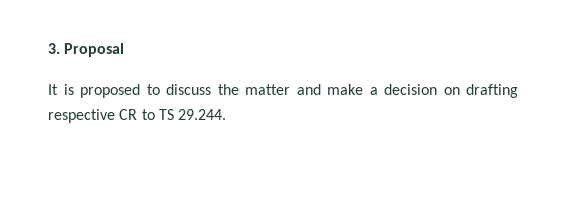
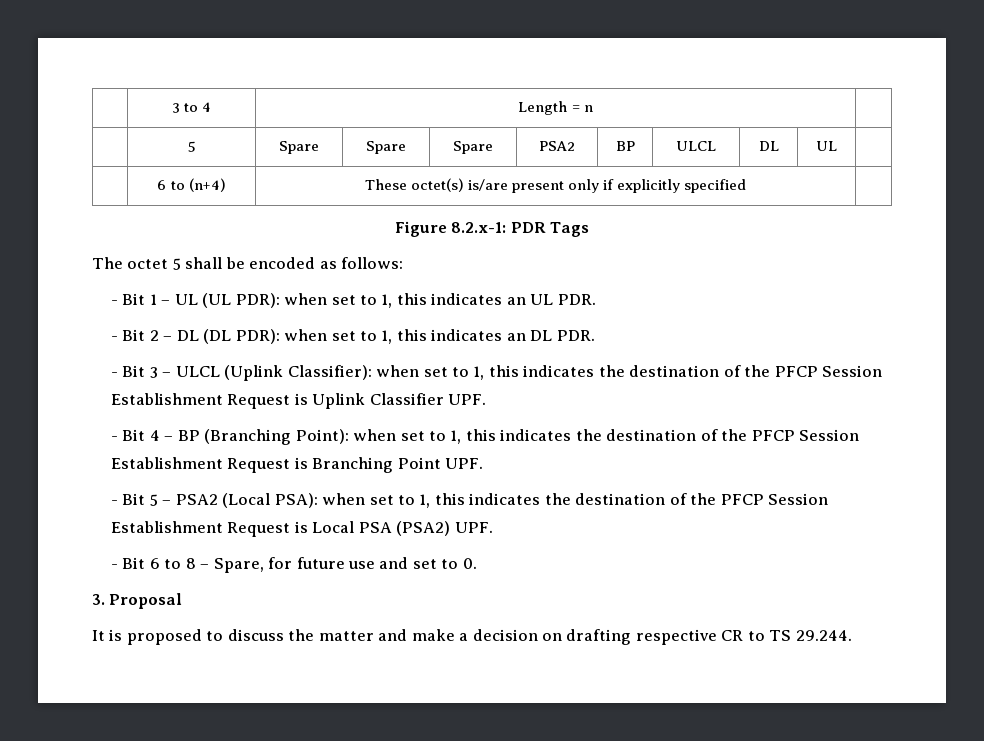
+ | 3 to 4 | Length = n |
+ | 5 | Spare | Spare | Spare | PSA2 | BP | ULCL | DL | UL |
+ | 6 to (n+4) | These octet(s) is/are present only if explicitly specified |
+ Figure 8.2.x-1: PDR Tags
+ The octet 5 shall be encoded as follows:
+ - Bit 1 – UL (UL PDR): when set to 1, this indicates an UL PDR.
+ - Bit 2 – DL (DL PDR): when set to 1, this indicates an DL PDR.
+ - Bit 3 – ULCL (Uplink Classifier): when set to 1, this indicates the destination of the PFCP Session Establishment Request is Uplink Classifier UPF.
+ - Bit 4 – BP (Branching Point): when set to 1, this indicates the destination of the PFCP Session Establishment Request is Branching Point UPF.
+ - Bit 5 – PSA2 (Local PSA): when set to 1, this indicates the destination of the PFCP Session Establishment Request is Local PSA (PSA2) UPF.
+ - Bit 6 to 8 – Spare, for future use and set to 0.

